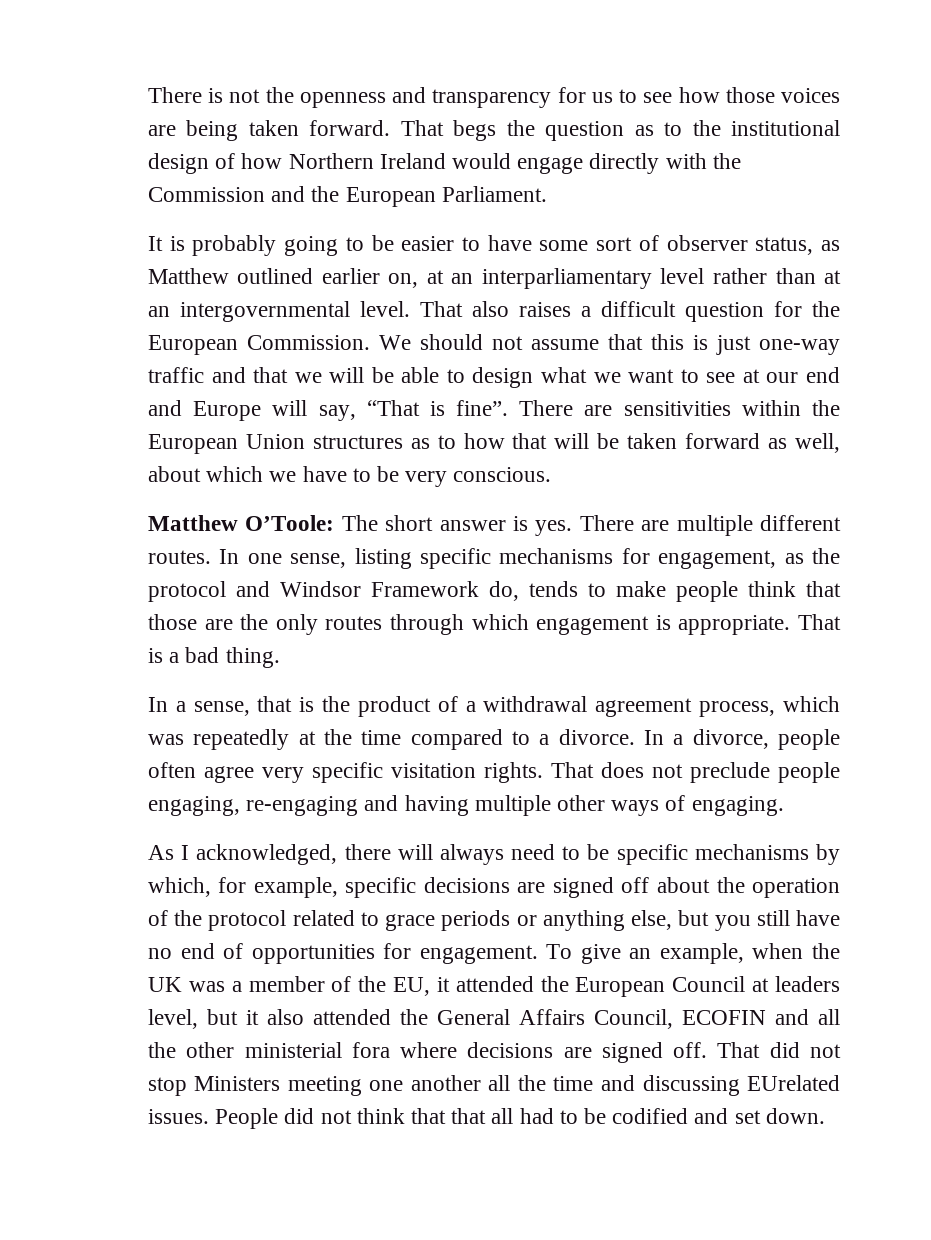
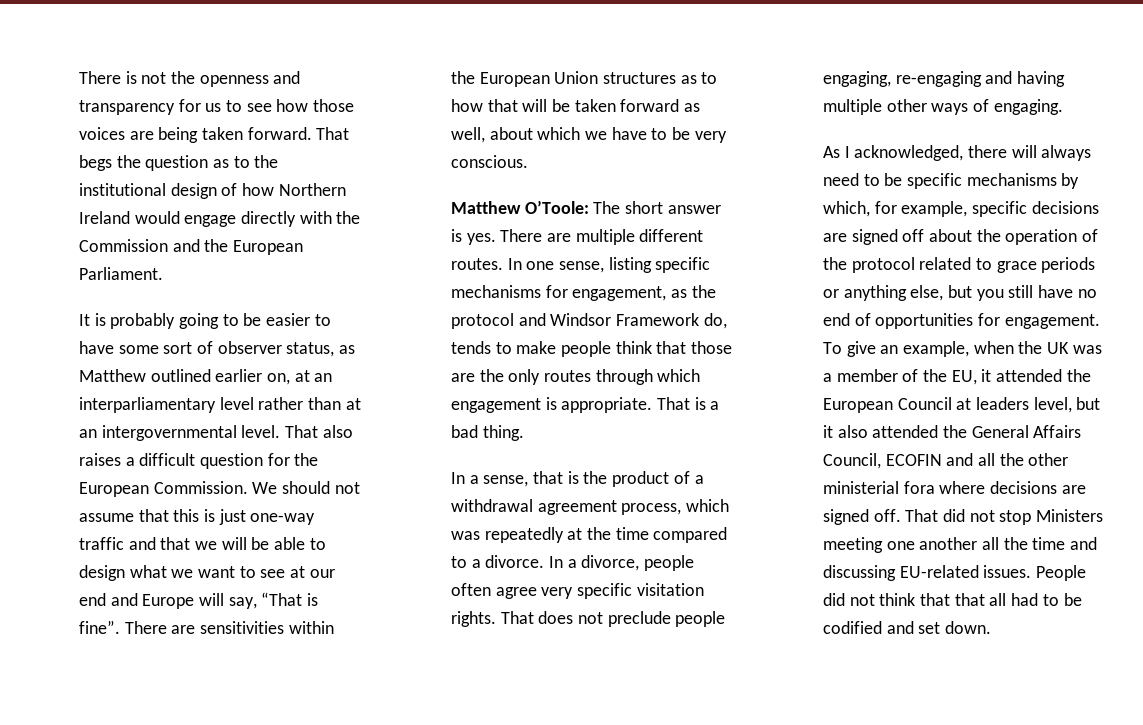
- That did not stop Ministers meeting one another all the time and discussing EUrelated issues.
+ That did not stop Ministers meeting one another all the time and discussing EU-related issues.

